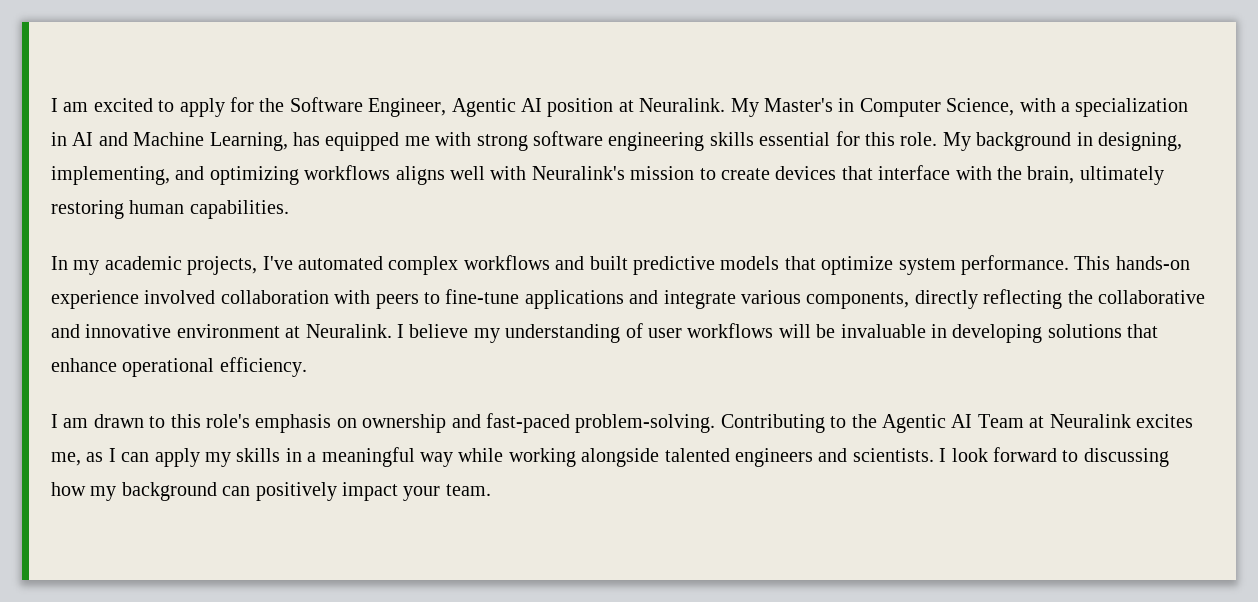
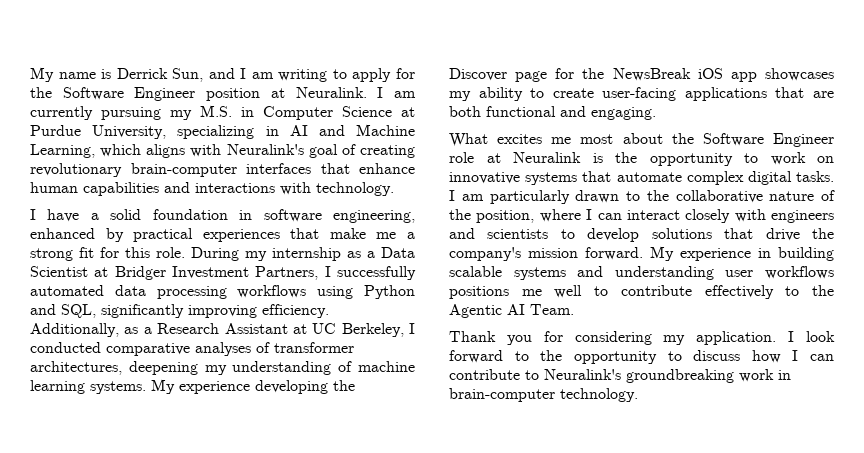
- I am excited to apply for the Software Engineer, Agentic AI position at Neuralink. My Master's in Computer Science, with a specialization in AI and Machine Learning, has equipped me with strong software engineering skills essential for this role. My background in designing, implementing, and optimizing workflows aligns well with Neuralink's mission to create devices that interface with the brain, ultimately restoring human capabilities.
- In my academic projects, I've automated complex workflows and built predictive models that optimize system performance. This hands-on experience involved collaboration with peers to fine-tune applications and integrate various components, directly reflecting the collaborative and innovative environment at Neuralink. I believe my understanding of user workflows will be invaluable in developing solutions that enhance operational efficiency.
- I am drawn to this role's emphasis on ownership and fast-paced problem-solving. Contributing to the Agentic AI Team at Neuralink excites me, as I can apply my skills in a meaningful way while working alongside talented engineers and scientists. I look forward to discussing how my background can positively impact your team.
+ My name is Derrick Sun, and I am writing to apply for the Software Engineer position at Neuralink. I am currently pursuing my M.S. in Computer Science at Purdue University, specializing in AI and Machine Learning, which aligns with Neuralink's goal of creating revolutionary brain-computer interfaces that enhance human capabilities and interactions with technology.
+ I have a solid foundation in software engineering, enhanced by practical experiences that make me a strong fit for this role. During my internship as a Data Scientist at Bridger Investment Partners, I successfully automated data processing workflows using Python and SQL, significantly improving efficiency. Additionally, as a Research Assistant at UC Berkeley, I conducted comparative analyses of transformer architectures, deepening my understanding of machine learning systems. My experience developing the Discover page for the NewsBreak iOS app showcases my ability to create user-facing applications that are both functional and engaging.
+ What excites me most about the Software Engineer role at Neuralink is the opportunity to work on innovative systems that automate complex digital tasks. I am particularly drawn to the collaborative nature of the position, where I can interact closely with engineers and scientists to develop solutions that drive the company's mission forward. My experience in building scalable systems and understanding user workflows positions me well to contribute effectively to the Agentic AI Team.
+ Thank you for considering my application. I look forward to the opportunity to discuss how I can contribute to Neuralink's groundbreaking work in brain-computer technology.

